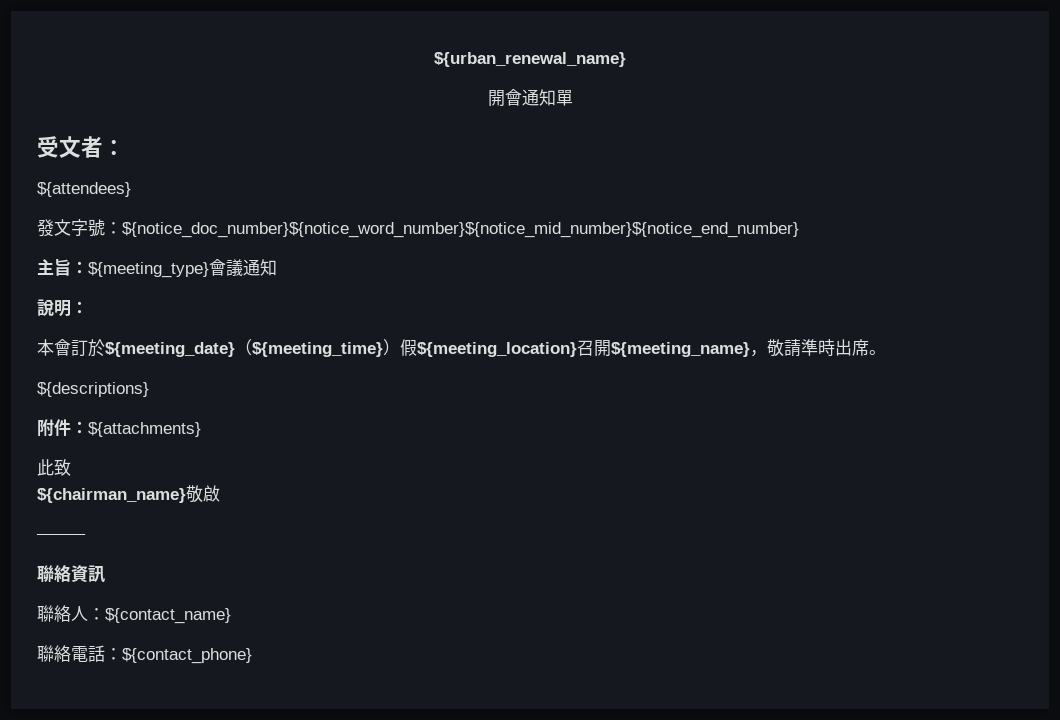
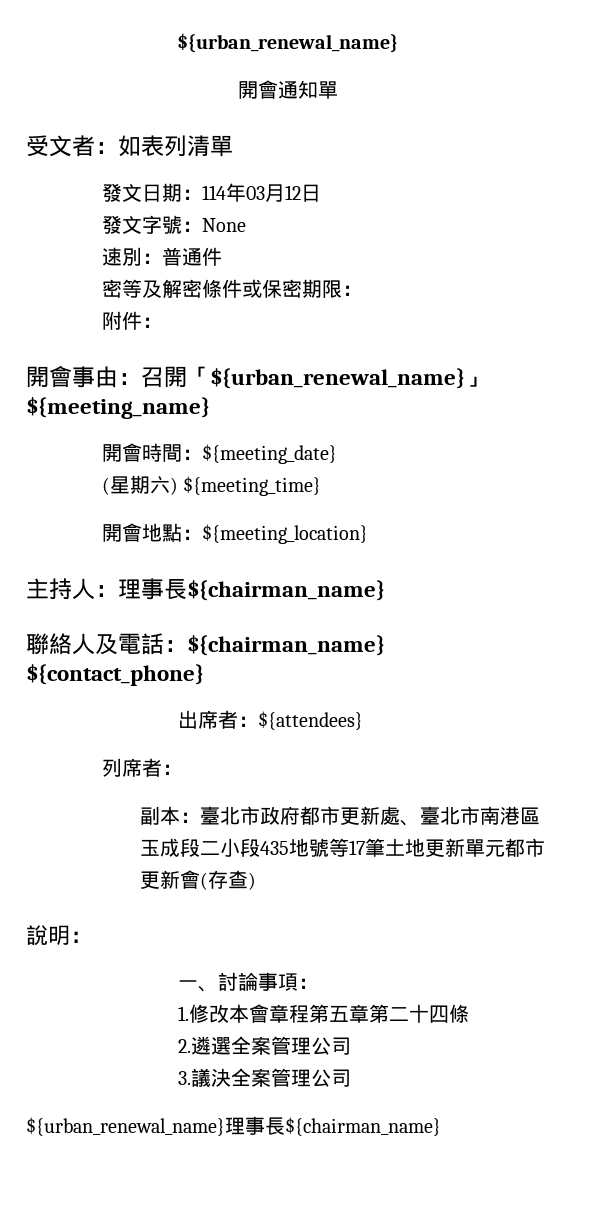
- 受文者：
- ${attendees}
- 發文字號：${notice_doc_number}${notice_word_number}${notice_mid_number}${notice_end_number}
- 主旨：${meeting_type}會議通知
+ 受文者：如表列清單
+ 發文日期：114年03月12日
+ 發文字號：None
+ 速別：普通件
+ 密等及解密條件或保密期限：
+ 附件：
+ 開會事由：召開「${urban_renewal_name}」${meeting_name}
+ 開會時間：${meeting_date}
+ (星期六) ${meeting_time}
+ 開會地點：${meeting_location}
+ 主持人：理事長${chairman_name}
+ 聯絡人及電話：${chairman_name} ${contact_phone}
+ 出席者：${attendees}
+ 列席者：
+ 副本：臺北市政府都市更新處、臺北市南港區玉成段二小段435地號等17筆土地更新單元都市更新會(存查)
  說明：
- 本會訂於${meeting_date}（${meeting_time}）假${meeting_location}召開${meeting_name}，敬請準時出席。
- ${descriptions}
- 附件：${attachments}
- 此致
- ${chairman_name}敬啟
- ────
- 聯絡資訊
- 聯絡人：${contact_name}
- 聯絡電話：${contact_phone}
+ 一、討論事項：
+ 1.修改本會章程第五章第二十四條
+ 2.遴選全案管理公司
+ 3.議決全案管理公司
+ ${urban_renewal_name}理事長${chairman_name}

